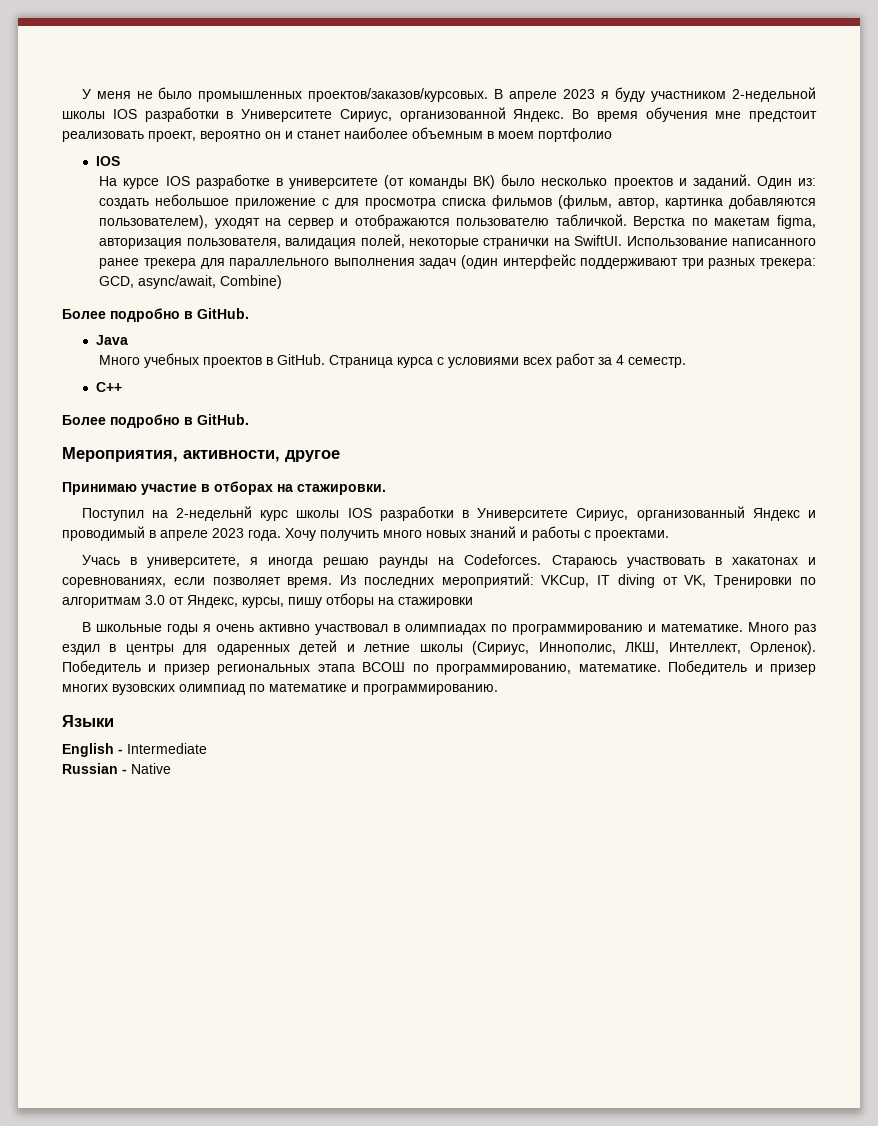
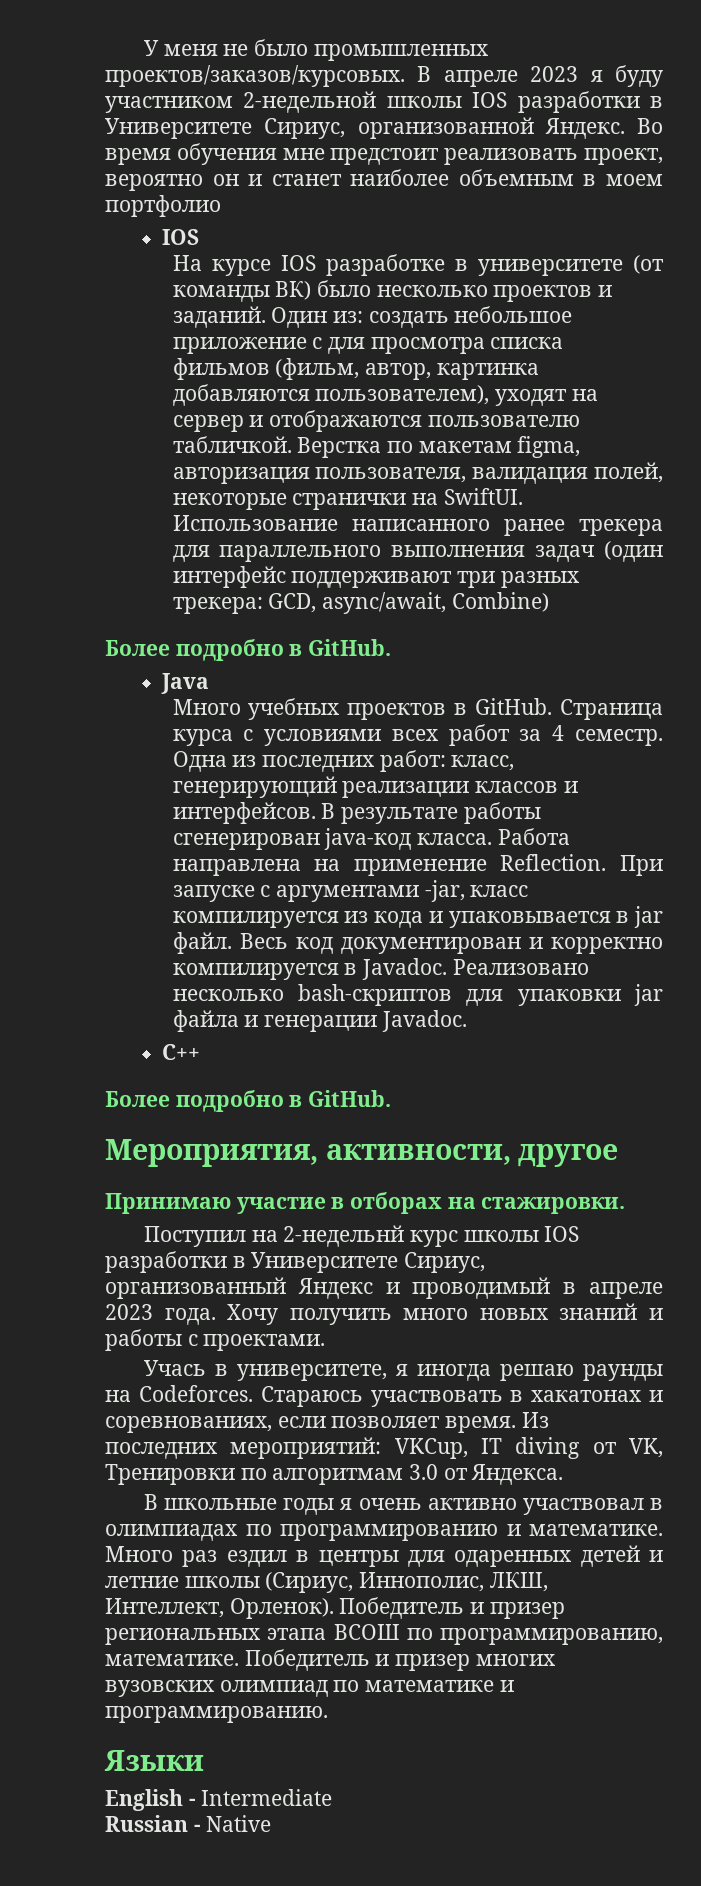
+ Одна из последних работ: класс, генерирующий реализации классов и интерфейсов. В результате работы сгенерирован java-код класса. Работа направлена на применение Reflection. При запуске с аргументами -jar, класс компилируется из кода и упаковывается в jar файл. Весь код документирован и корректно компилируется в Javadoc. Реализовано несколько bash-скриптов для упаковки jar файла и генерации Javadoc.
- Из последних мероприятий: VKCup, IT diving от VK, Тренировки по алгоритмам 3.0 от Яндекс, курсы, пишу отборы на стажировки
+ Из последних мероприятий: VKCup, IT diving от VK, Тренировки по алгоритмам 3.0 от Яндекса.

